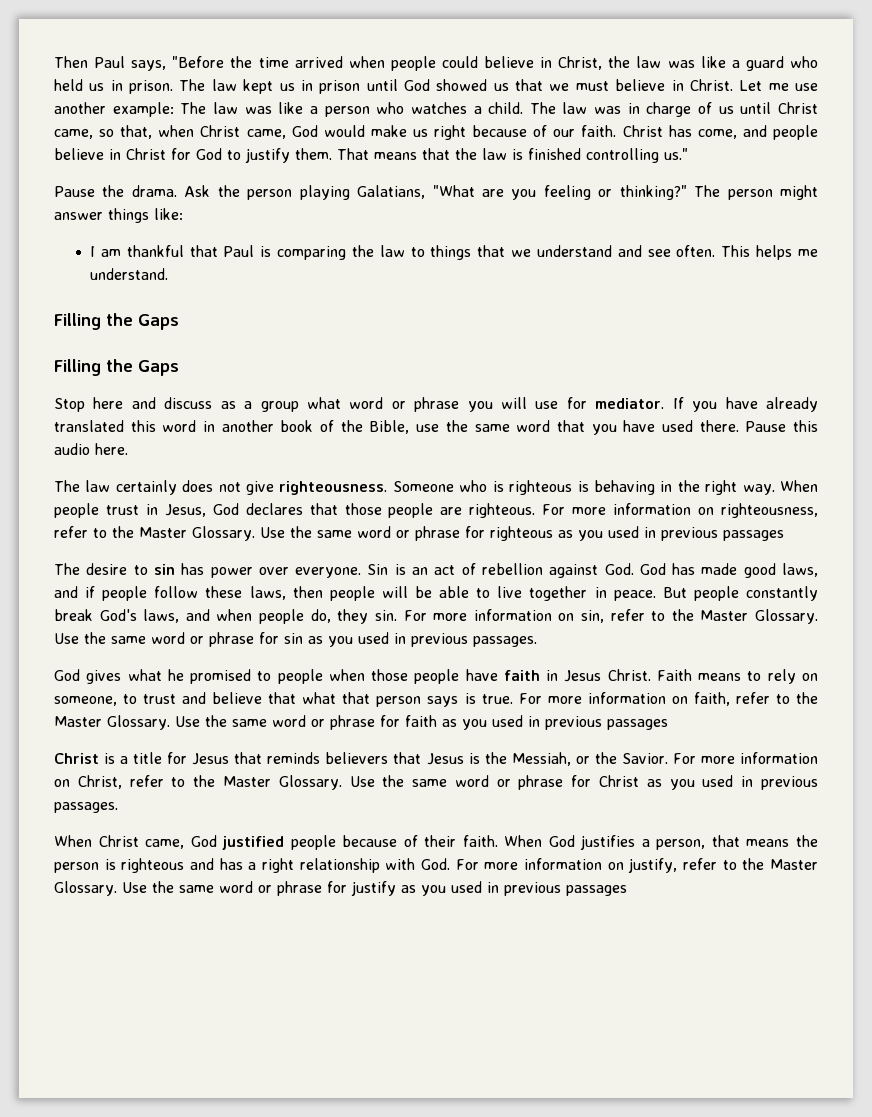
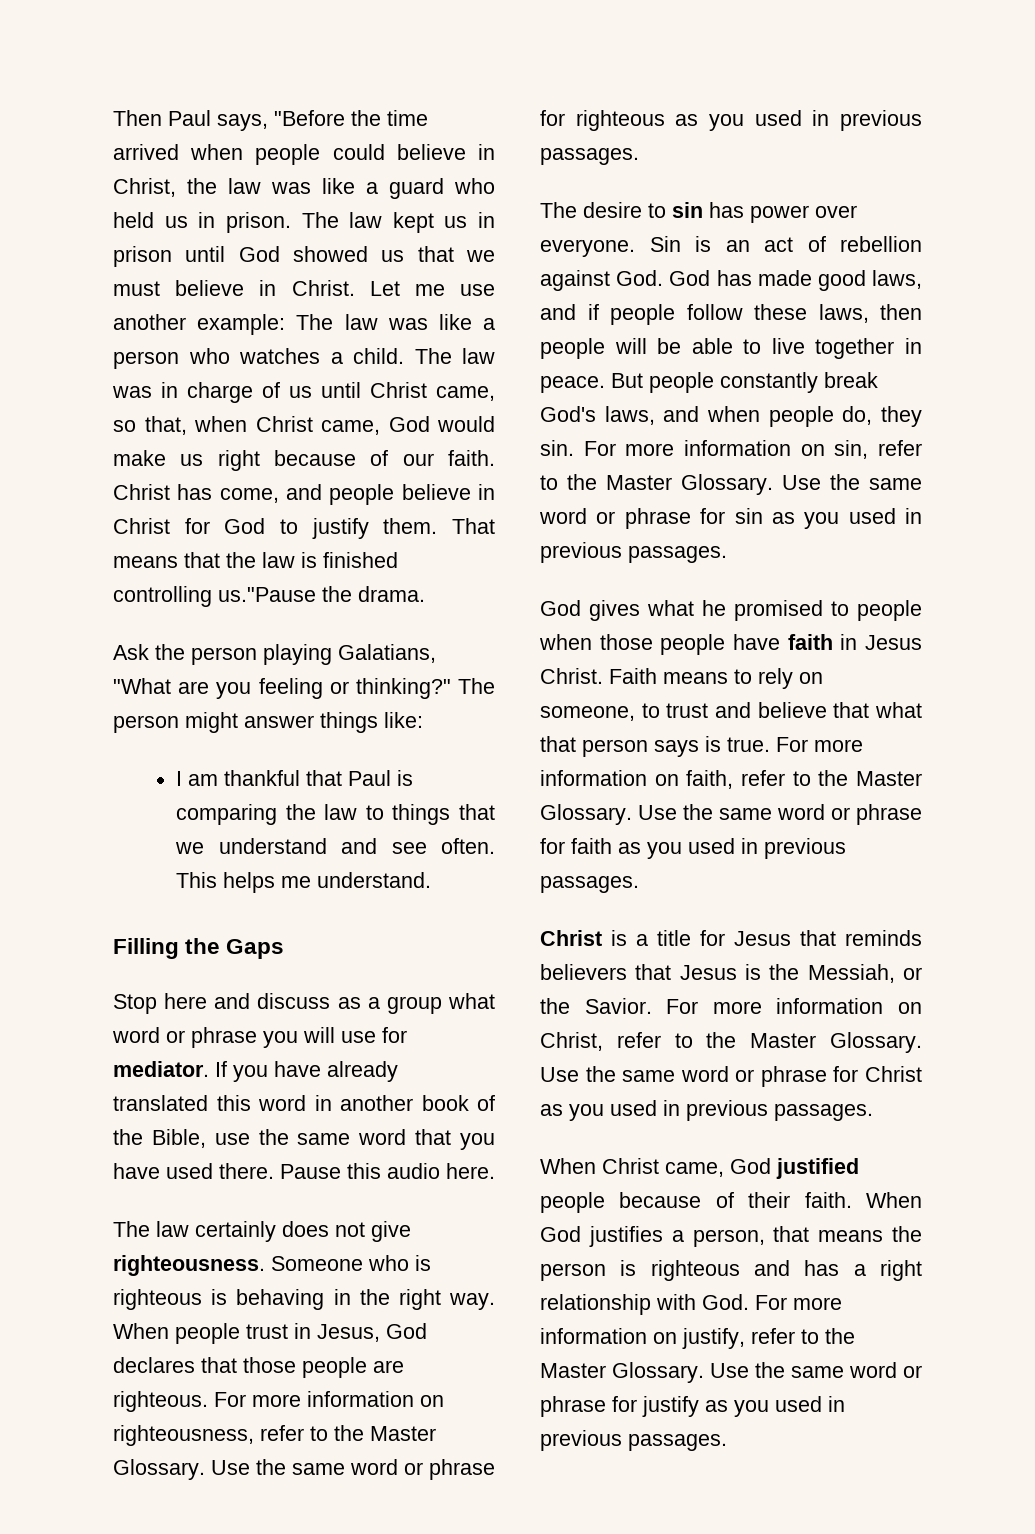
- That means that the law is finished controlling us."
- Pause the drama. Ask the person playing Galatians, "What are you feeling or thinking?"
+ That means that the law is finished controlling us."Pause the drama.
+ Ask the person playing Galatians, "What are you feeling or thinking?"
  This helps me understand.
- Filling the Gaps
- Use the same word or phrase for righteous as you used in previous passages
+ Use the same word or phrase for righteous as you used in previous passages.
- Use the same word or phrase for faith as you used in previous passages
+ Use the same word or phrase for faith as you used in previous passages.
- Use the same word or phrase for justify as you used in previous passages
+ Use the same word or phrase for justify as you used in previous passages.

